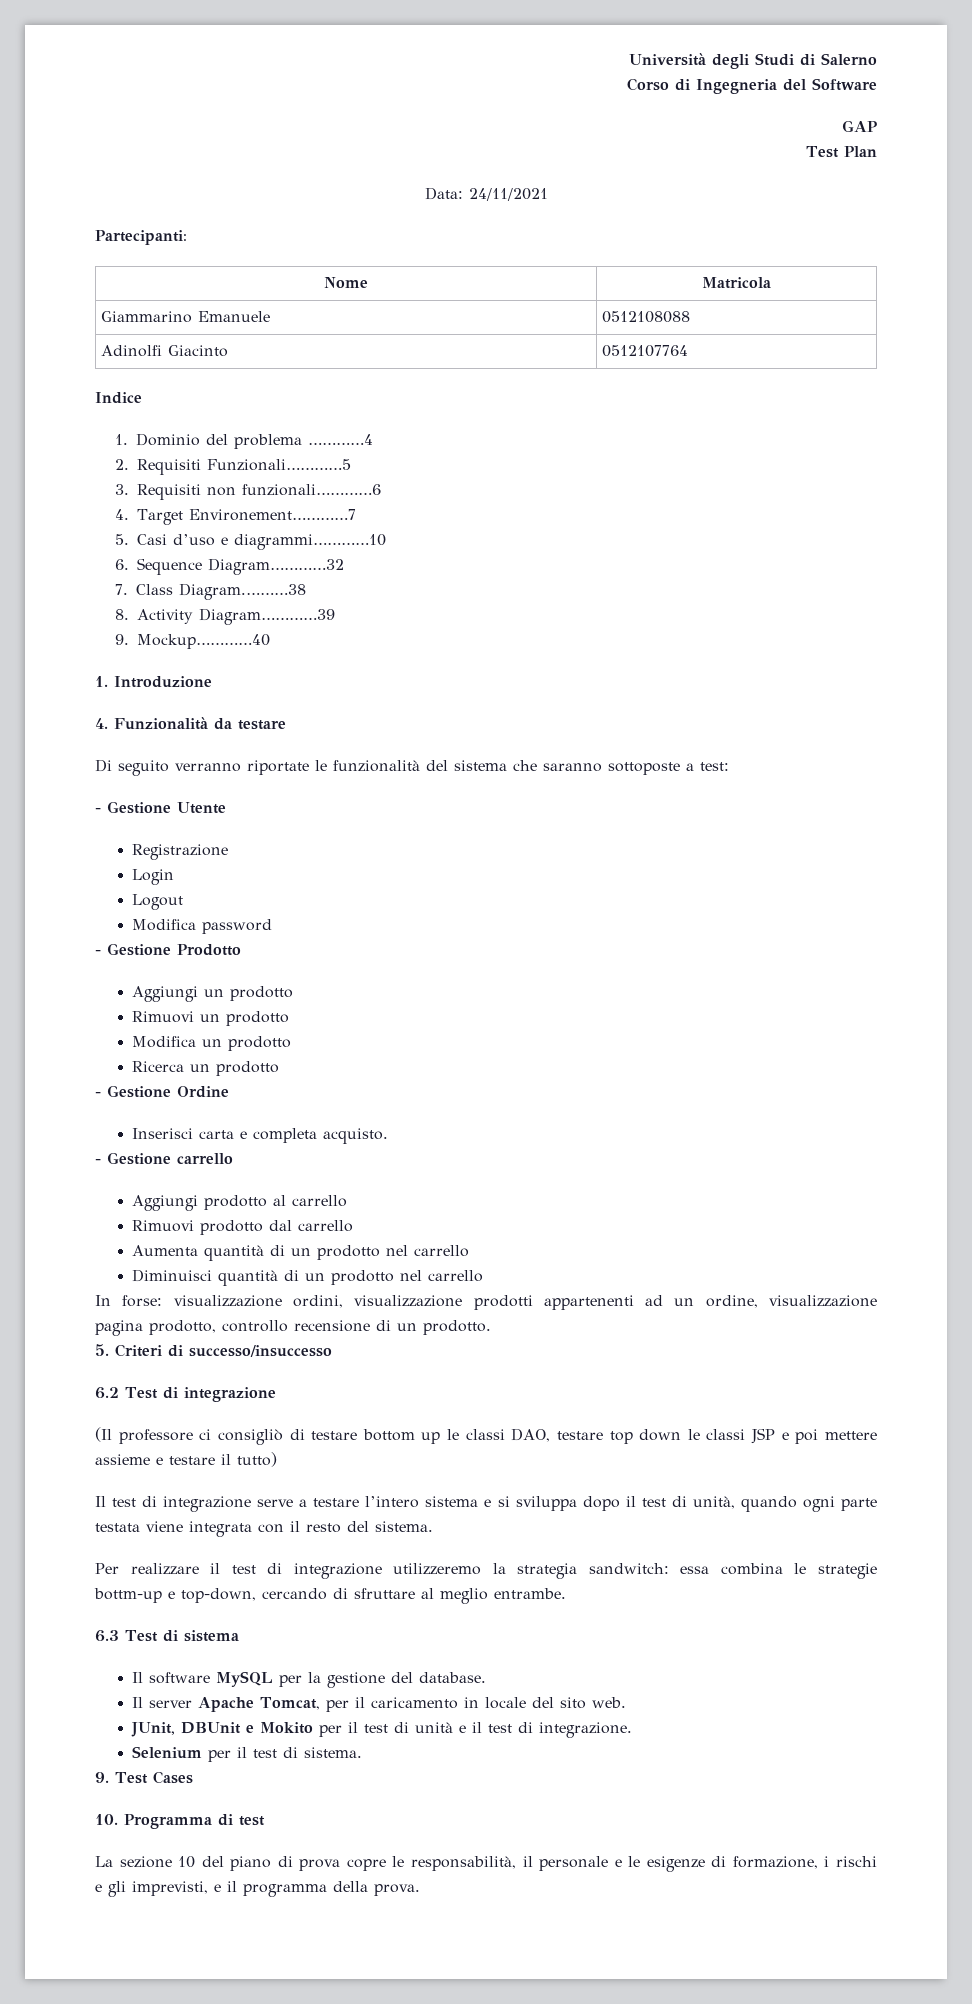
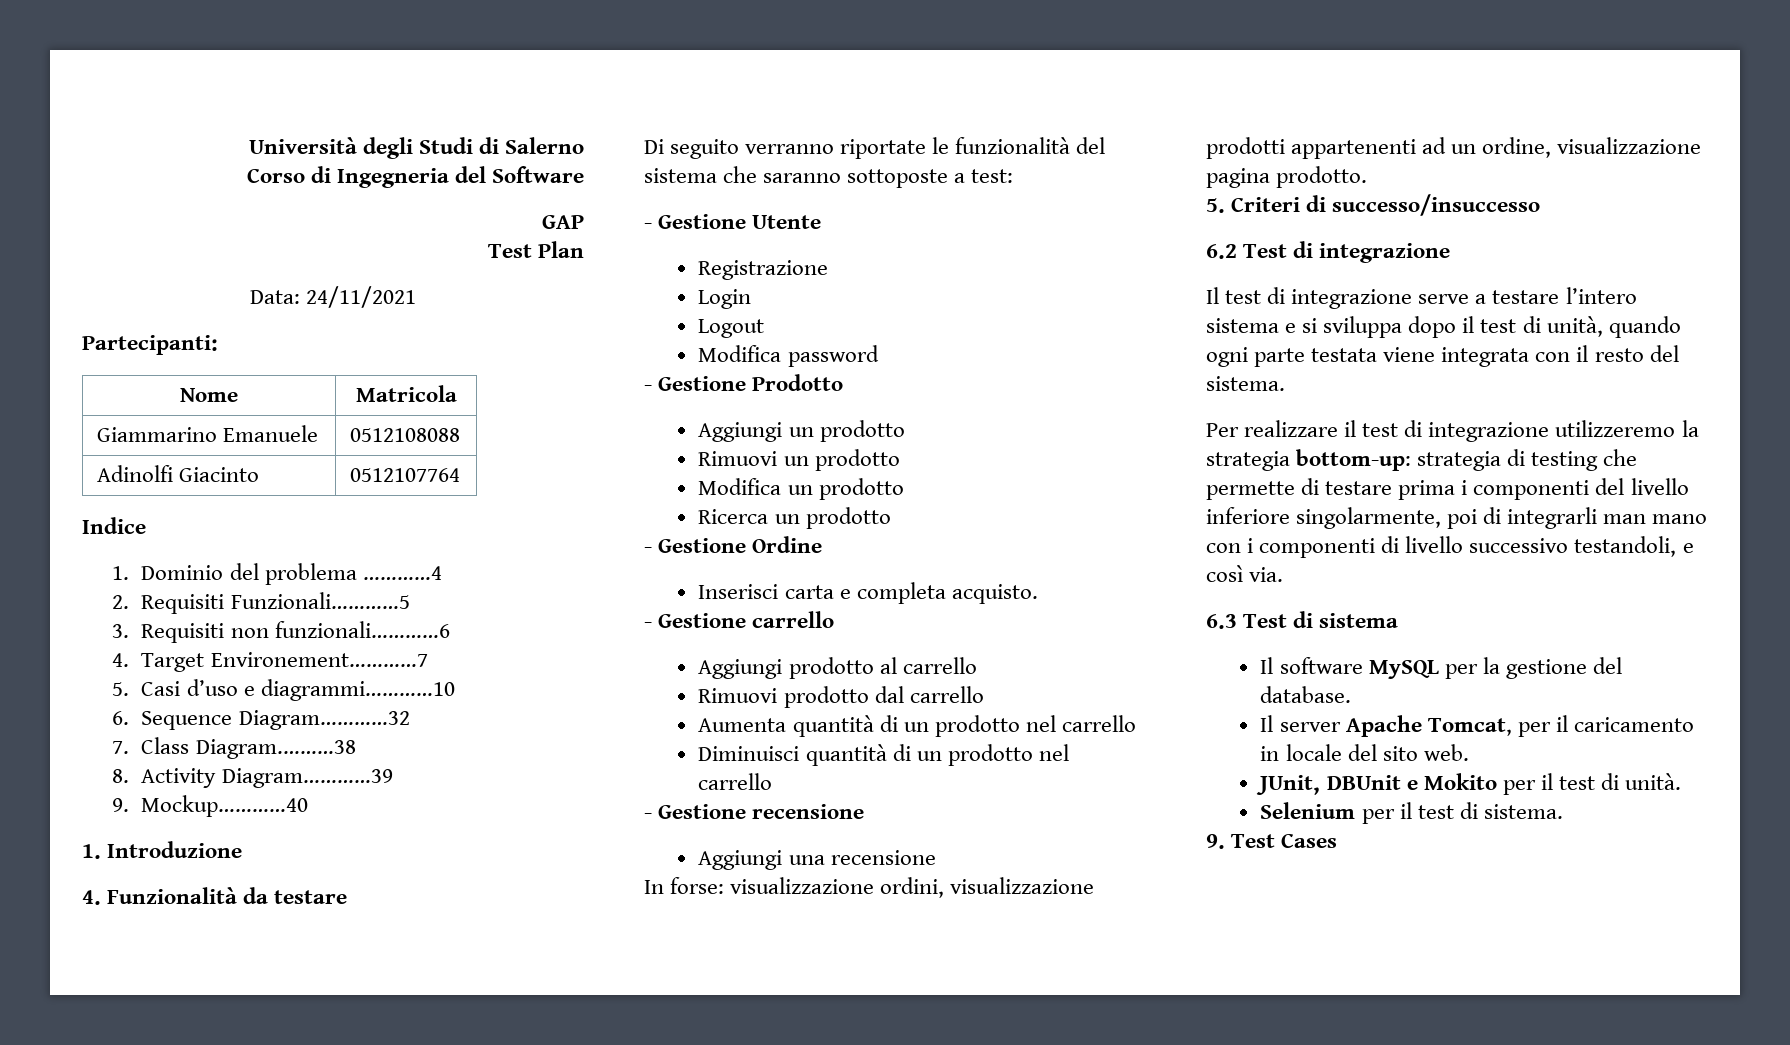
+ - Gestione recensione
+ Aggiungi una recensione
- In forse: visualizzazione ordini, visualizzazione prodotti appartenenti ad un ordine, visualizzazione pagina prodotto, controllo recensione di un prodotto.
+ In forse: visualizzazione ordini, visualizzazione prodotti appartenenti ad un ordine, visualizzazione pagina prodotto.
- (Il professore ci consigliò di testare bottom up le classi DAO, testare top down le classi JSP e poi mettere assieme e testare il tutto)
- Per realizzare il test di integrazione utilizzeremo la strategia sandwitch: essa combina le strategie bottm-up e top-down, cercando di sfruttare al meglio entrambe.
+ Per realizzare il test di integrazione utilizzeremo la strategia bottom-up: strategia di testing che permette di testare prima i componenti del livello inferiore singolarmente, poi di integrarli man mano con i componenti di livello successivo testandoli, e così via.
- JUnit, DBUnit e Mokito per il test di unità e il test di integrazione.
+ JUnit, DBUnit e Mokito per il test di unità.
- 10. Programma di test
- La sezione 10 del piano di prova copre le responsabilità, il personale e le esigenze di formazione, i rischi e gli imprevisti, e il programma della prova.

